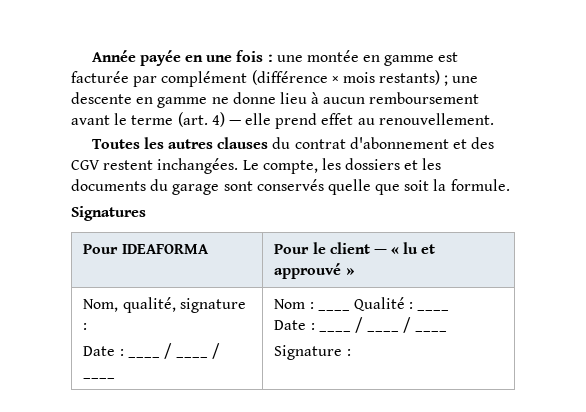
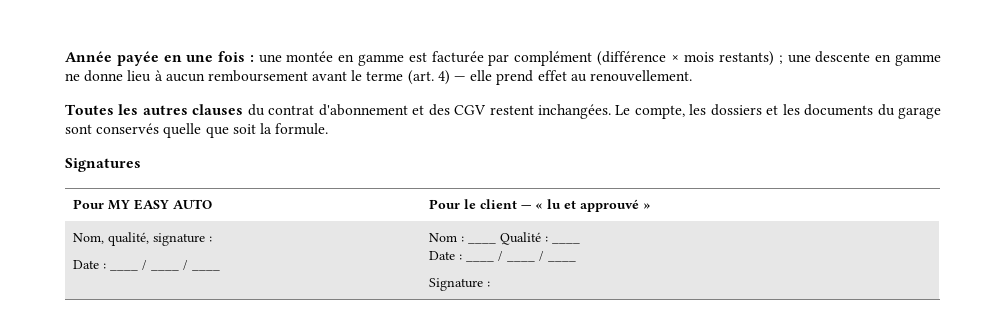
- Pour IDEAFORMA | Pour le client — « lu et approuvé »
+ Pour MY EASY AUTO | Pour le client — « lu et approuvé »

